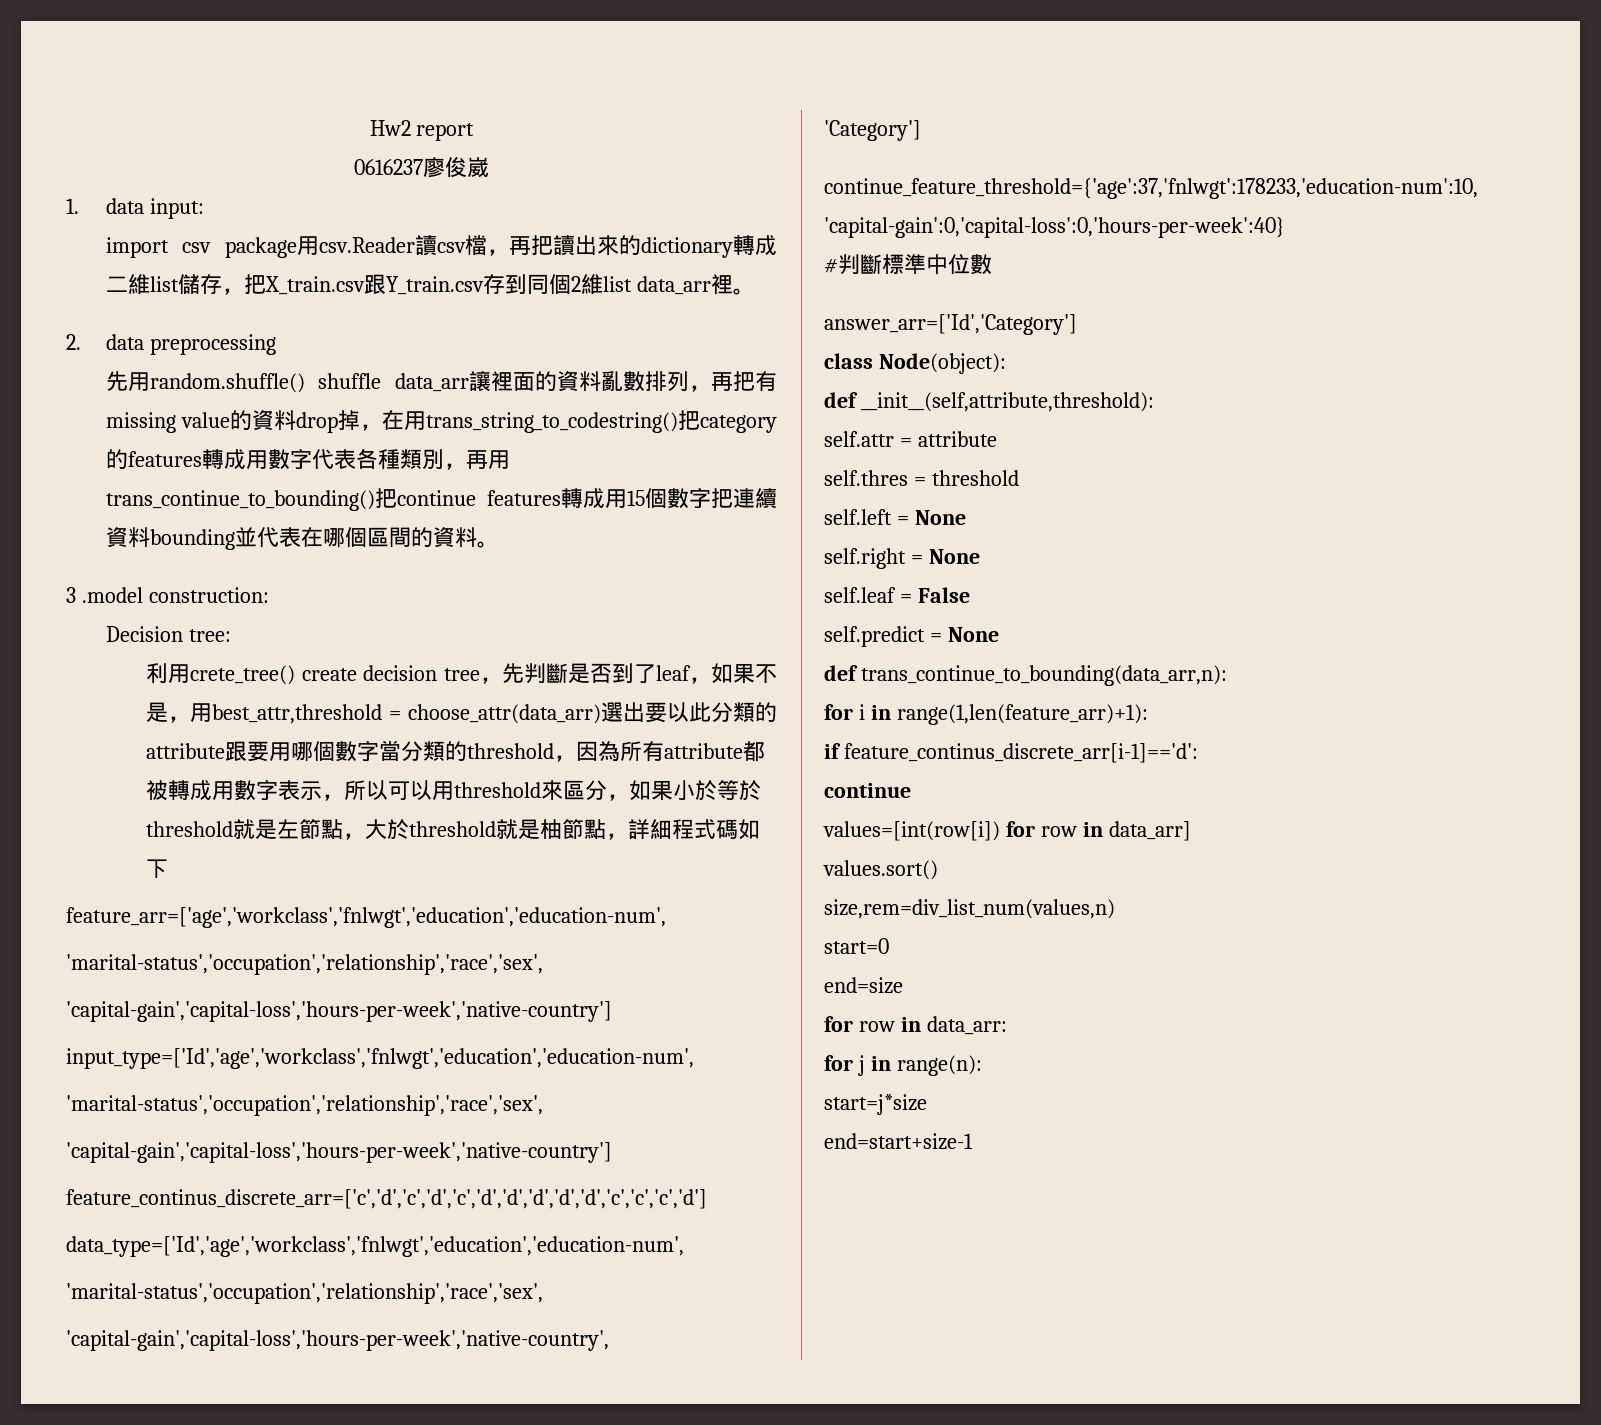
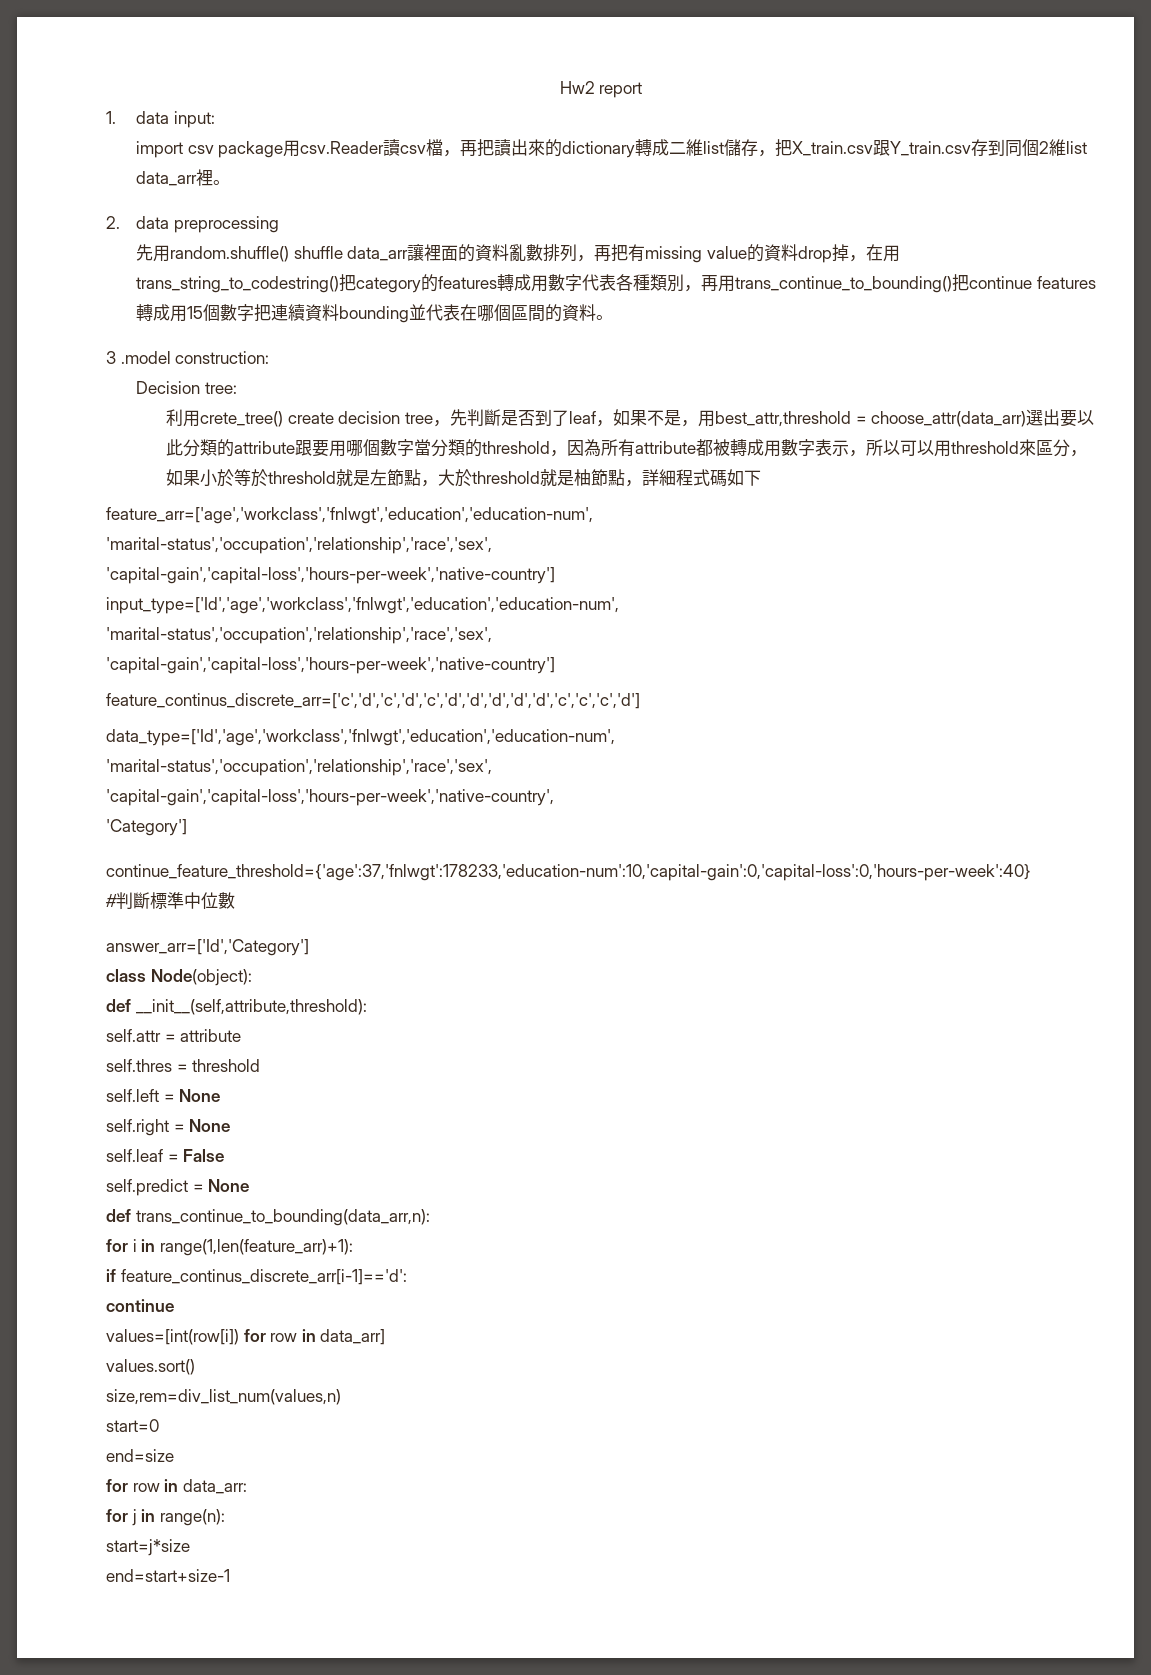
- 0616237廖俊崴

